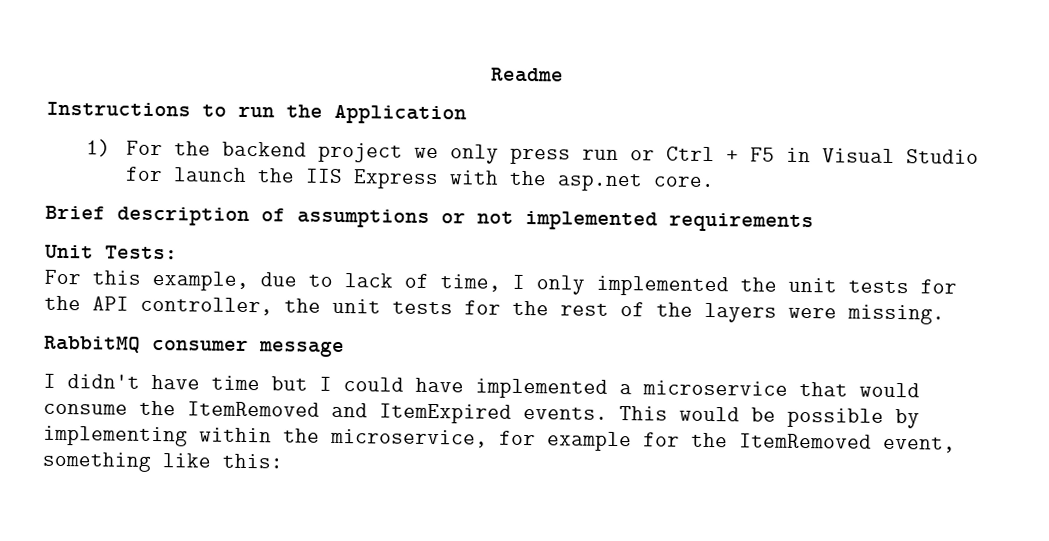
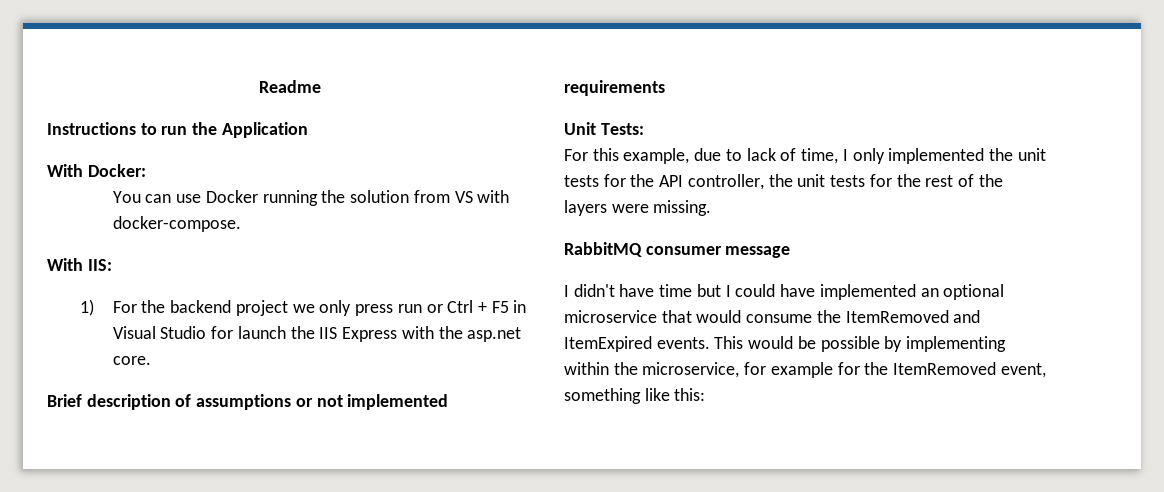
+ With Docker:
+ You can use Docker running the solution from VS with docker-compose.
+ With IIS:
- I didn't have time but I could have implemented a microservice that would consume the ItemRemoved and ItemExpired events.
+ I didn't have time but I could have implemented an optional microservice that would consume the ItemRemoved and ItemExpired events.

